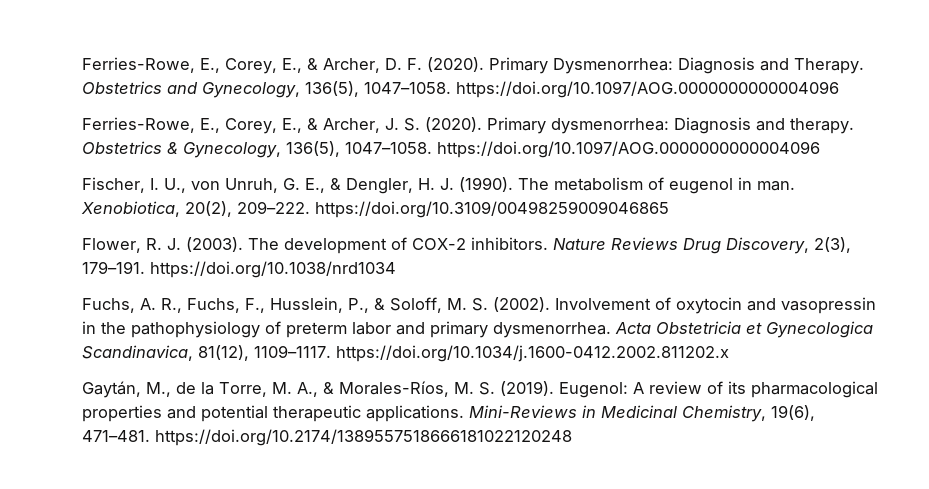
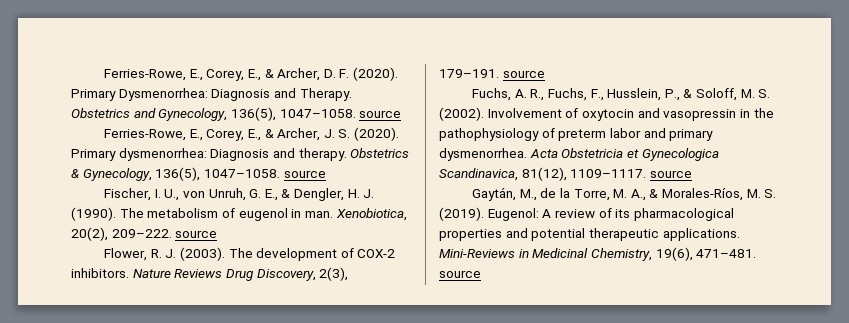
- Obstetrics and Gynecology, 136(5), 1047–1058. https://doi.org/10.1097/AOG.0000000000004096
+ Obstetrics and Gynecology, 136(5), 1047–1058. source
- Obstetrics & Gynecology, 136(5), 1047–1058. https://doi.org/10.1097/AOG.0000000000004096
+ Obstetrics & Gynecology, 136(5), 1047–1058. source
- Xenobiotica, 20(2), 209–222. https://doi.org/10.3109/00498259009046865
+ Xenobiotica, 20(2), 209–222. source
- Nature Reviews Drug Discovery, 2(3), 179–191. https://doi.org/10.1038/nrd1034
+ Nature Reviews Drug Discovery, 2(3), 179–191. source
- Acta Obstetricia et Gynecologica Scandinavica, 81(12), 1109–1117. https://doi.org/10.1034/j.1600-0412.2002.811202.x
+ Acta Obstetricia et Gynecologica Scandinavica, 81(12), 1109–1117. source
- Mini-Reviews in Medicinal Chemistry, 19(6), 471–481. https://doi.org/10.2174/1389557518666181022120248
+ Mini-Reviews in Medicinal Chemistry, 19(6), 471–481. source

